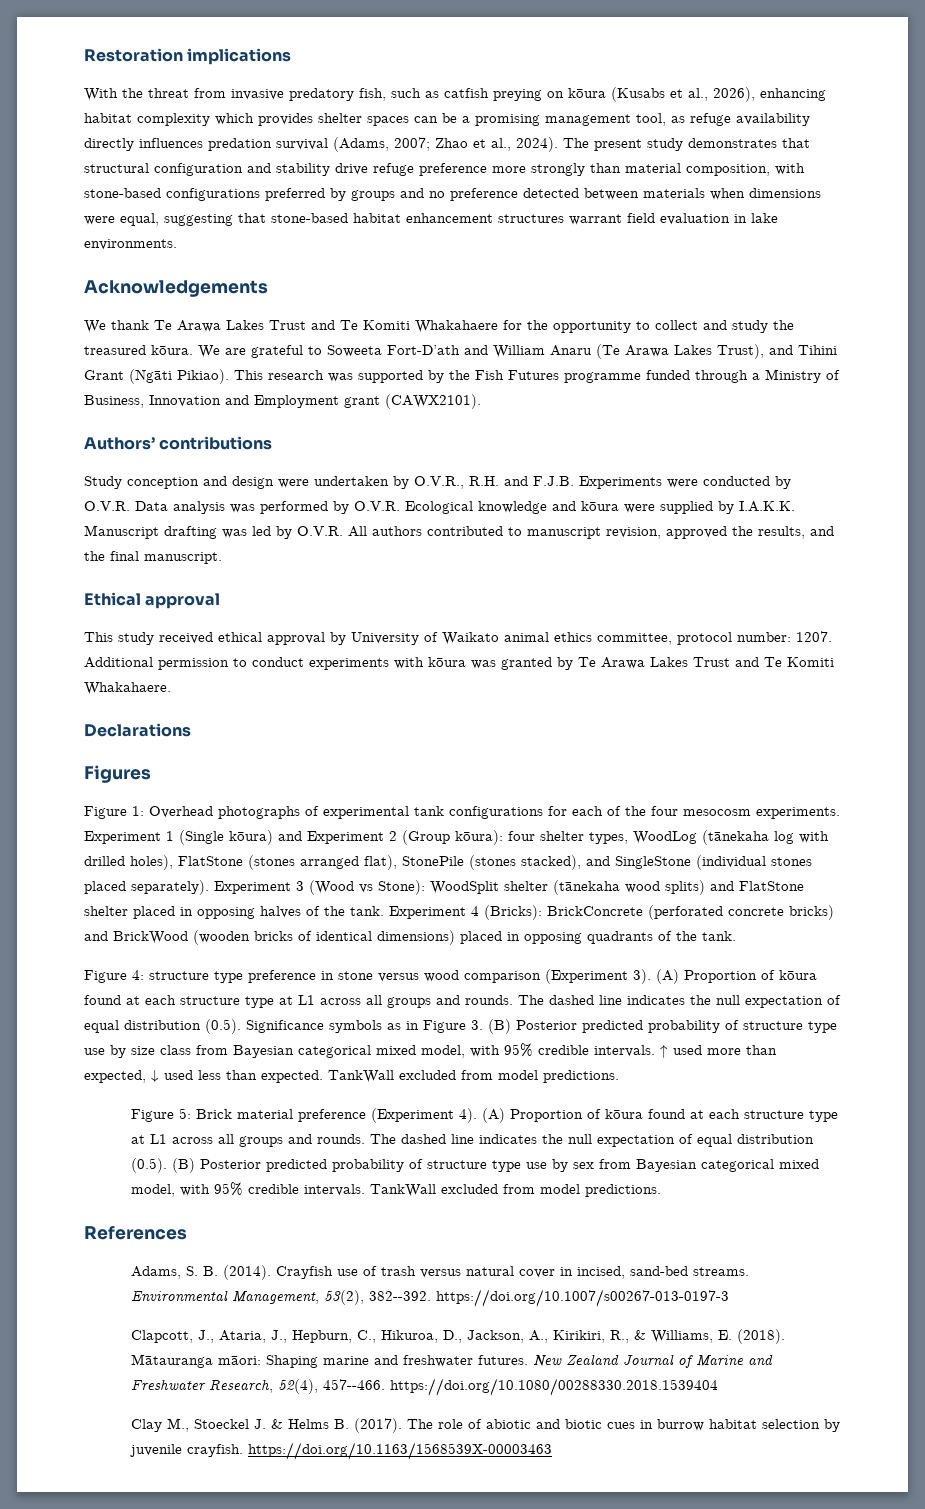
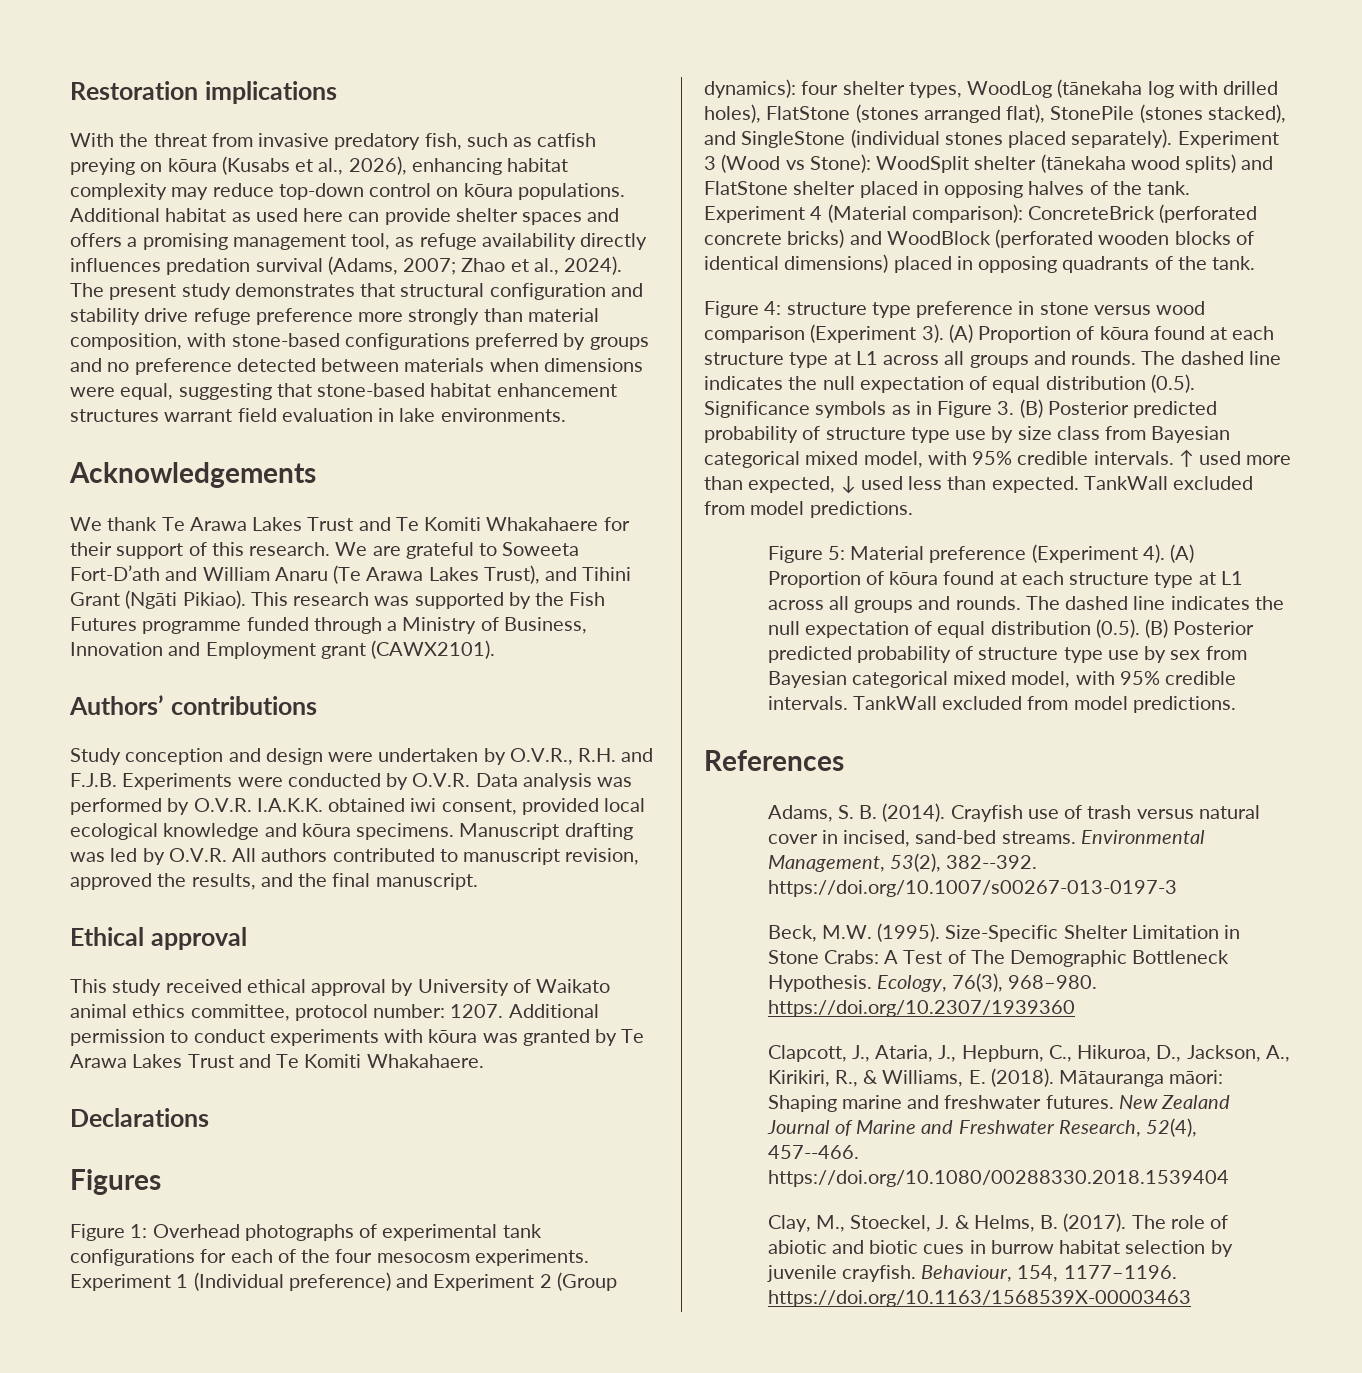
- With the threat from invasive predatory fish, such as catfish preying on kōura (Kusabs et al., 2026), enhancing habitat complexity which provides shelter spaces can be a promising management tool, as refuge availability directly influences predation survival (Adams, 2007; Zhao et al., 2024).
+ With the threat from invasive predatory fish, such as catfish preying on kōura (Kusabs et al., 2026), enhancing habitat complexity may reduce top-down control on kōura populations. Additional habitat as used here can provide shelter spaces and offers a promising management tool, as refuge availability directly influences predation survival (Adams, 2007; Zhao et al., 2024).
- We thank Te Arawa Lakes Trust and Te Komiti Whakahaere for the opportunity to collect and study the treasured kōura.
+ We thank Te Arawa Lakes Trust and Te Komiti Whakahaere for their support of this research.
- Study conception and design were undertaken by O.V.R., R.H. and F.J.B. Experiments were conducted by O.V.R. Data analysis was performed by O.V.R. Ecological knowledge and kōura were supplied by I.A.K.K. Manuscript drafting was led by O.V.R. All authors contributed to manuscript revision, approved the results, and the final manuscript.
+ Study conception and design were undertaken by O.V.R., R.H. and F.J.B. Experiments were conducted by O.V.R. Data analysis was performed by O.V.R. I.A.K.K. obtained iwi consent, provided local ecological knowledge and kōura specimens. Manuscript drafting was led by O.V.R. All authors contributed to manuscript revision, approved the results, and the final manuscript.
- Experiment 1 (Single kōura) and Experiment 2 (Group kōura): four shelter types, WoodLog (tānekaha log with drilled holes), FlatStone (stones arranged flat), StonePile (stones stacked), and SingleStone (individual stones placed separately).
+ Experiment 1 (Individual preference) and Experiment 2 (Group dynamics): four shelter types, WoodLog (tānekaha log with drilled holes), FlatStone (stones arranged flat), StonePile (stones stacked), and SingleStone (individual stones placed separately).
- Experiment 4 (Bricks): BrickConcrete (perforated concrete bricks) and BrickWood (wooden bricks of identical dimensions) placed in opposing quadrants of the tank.
+ Experiment 4 (Material comparison): ConcreteBrick (perforated concrete bricks) and WoodBlock (perforated wooden blocks of identical dimensions) placed in opposing quadrants of the tank.
- Figure 5: Brick material preference (Experiment 4).
+ Figure 5: Material preference (Experiment 4).
+ Beck, M.W. (1995). Size-Specific Shelter Limitation in Stone Crabs: A Test of The Demographic Bottleneck Hypothesis. Ecology, 76(3), 968–980. https://doi.org/10.2307/1939360
- Clay M., Stoeckel J. & Helms B. (2017).
+ Clay, M., Stoeckel, J. & Helms, B. (2017).
- The role of abiotic and biotic cues in burrow habitat selection by juvenile crayfish. https://doi.org/10.1163/1568539X-00003463
+ The role of abiotic and biotic cues in burrow habitat selection by juvenile crayfish. Behaviour, 154, 1177–1196. https://doi.org/10.1163/1568539X-00003463

